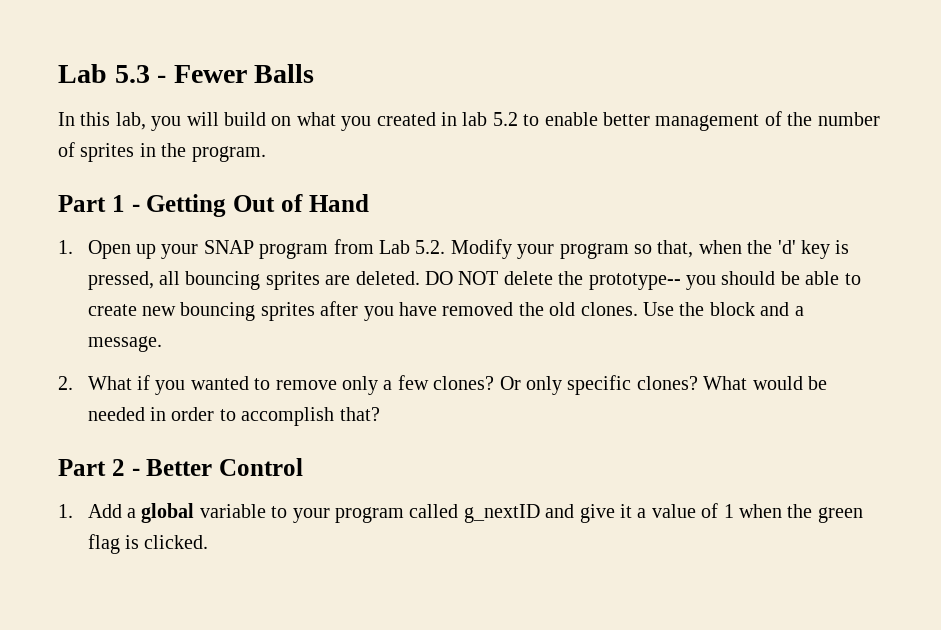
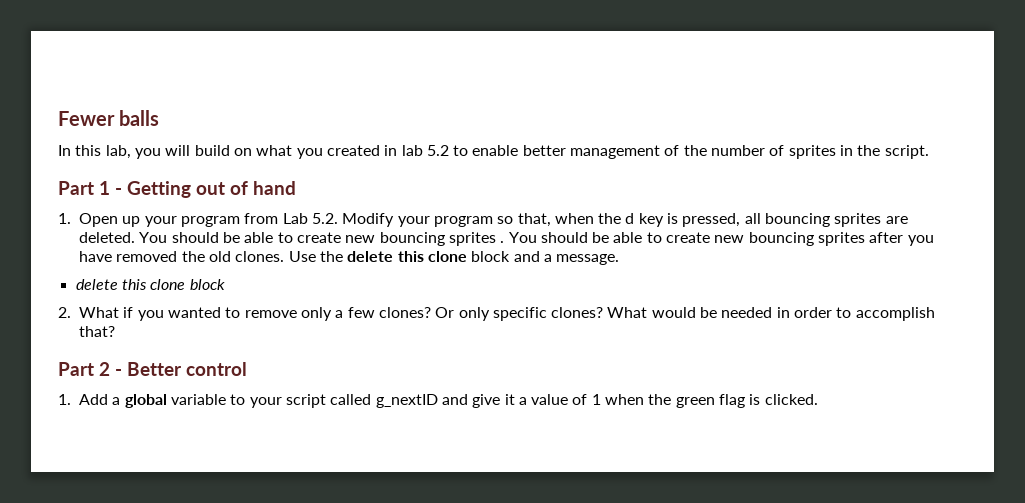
- Lab 5.3 - Fewer Balls
+ Fewer balls
- In this lab, you will build on what you created in lab 5.2 to enable better management of the number of sprites in the program.
+ In this lab, you will build on what you created in lab 5.2 to enable better management of the number of sprites in the script.
- Part 1 - Getting Out of Hand
+ Part 1 - Getting out of hand
- 1. Open up your SNAP program from Lab 5.2. Modify your program so that, when the 'd' key is pressed, all bouncing sprites are deleted.
+ 1. Open up your program from Lab 5.2. Modify your program so that, when the d key is pressed, all bouncing sprites are deleted.
- DO NOT delete the prototype-- you should be able to create new bouncing sprites after you have removed the old clones.
+ You should be able to create new bouncing sprites . You should be able to create new bouncing sprites after you have removed the old clones.
- Use the block and a message.
+ Use the delete this clone block and a message.
+ delete this clone block
- Part 2 - Better Control
+ Part 2 - Better control
- 1. Add a global variable to your program called g_nextID and give it a value of 1 when the green flag is clicked.
+ 1. Add a global variable to your script called g_nextID and give it a value of 1 when the green flag is clicked.

